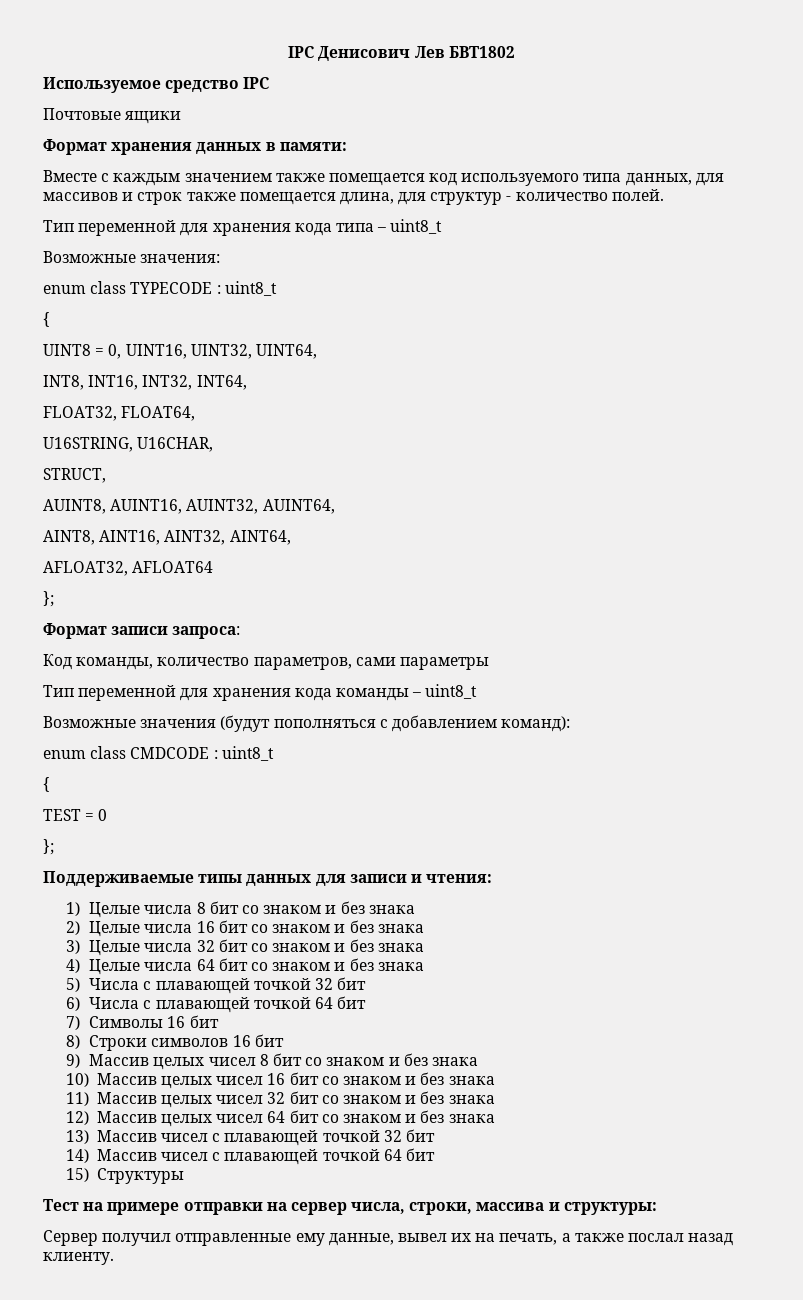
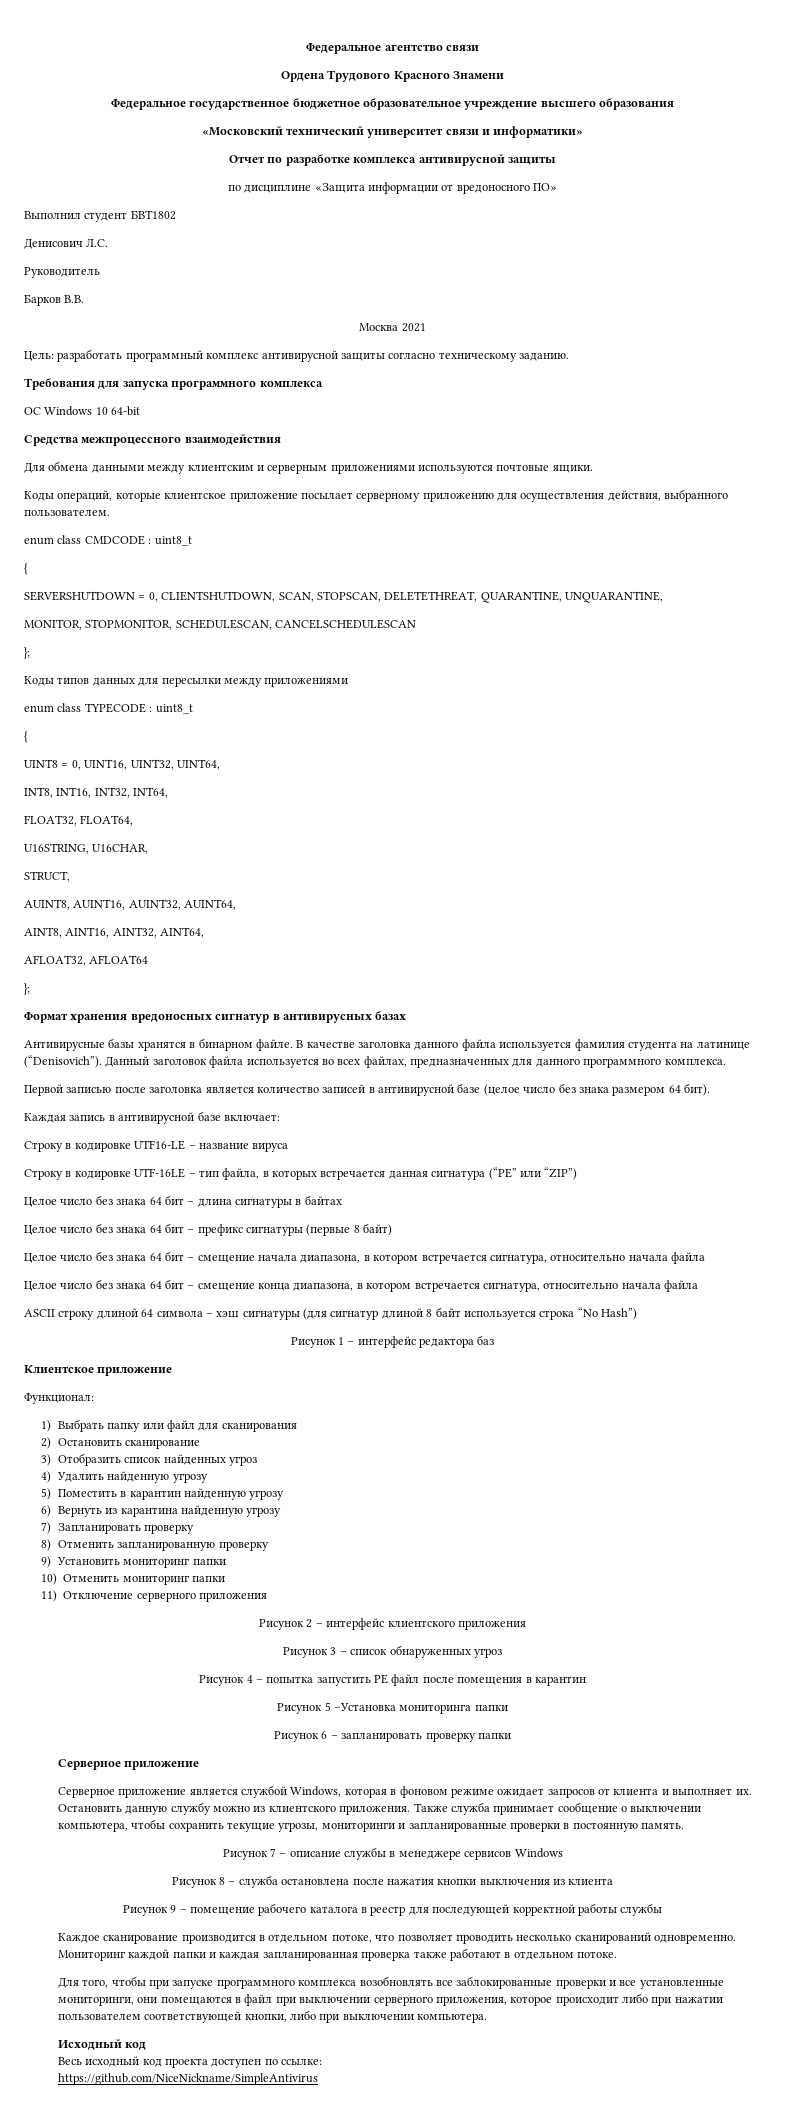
- IPC Денисович Лев БВТ1802
- Используемое средство IPC
- Почтовые ящики
- Формат хранения данных в памяти:
- Вместе с каждым значением также помещается код используемого типа данных, для массивов и строк также помещается длина, для структур - количество полей.
- Тип переменной для хранения кода типа – uint8_t
- Возможные значения:
+ Федеральное агентство связи
+ Ордена Трудового Красного Знамени
+ Федеральное государственное бюджетное образовательное учреждение высшего образования
+ «Московский технический университет связи и информатики»
+ Отчет по разработке комплекса антивирусной защиты
+ по дисциплине «Защита информации от вредоносного ПО»
+ Выполнил студент БВТ1802
+ Денисович Л.С.
+ Руководитель
+ Барков В.В.
+ Москва 2021
+ Цель: разработать программный комплекс антивирусной защиты согласно техническому заданию.
+ Требования для запуска программного комплекса
+ ОС Windows 10 64-bit
+ Средства межпроцессного взаимодействия
+ Для обмена данными между клиентским и серверным приложениями используются почтовые ящики.
+ Коды операций, которые клиентское приложение посылает серверному приложению для осуществления действия, выбранного пользователем.
+ enum class CMDCODE : uint8_t
+ {
+ SERVERSHUTDOWN = 0, CLIENTSHUTDOWN, SCAN, STOPSCAN, DELETETHREAT, QUARANTINE, UNQUARANTINE,
+ MONITOR, STOPMONITOR, SCHEDULESCAN, CANCELSCHEDULESCAN
+ };
+ Коды типов данных для пересылки между приложениями
- Формат записи запроса:
- Код команды, количество параметров, сами параметры
- Тип переменной для хранения кода команды – uint8_t
- Возможные значения (будут пополняться с добавлением команд):
- enum class CMDCODE : uint8_t
- {
- TEST = 0
- };
- Поддерживаемые типы данных для записи и чтения:
- 1) Целые числа 8 бит со знаком и без знака
- 2) Целые числа 16 бит со знаком и без знака
- 3) Целые числа 32 бит со знаком и без знака
- 4) Целые числа 64 бит со знаком и без знака
- 5) Числа с плавающей точкой 32 бит
- 6) Числа с плавающей точкой 64 бит
- 7) Символы 16 бит
- 8) Строки символов 16 бит
- 9) Массив целых чисел 8 бит со знаком и без знака
- 10) Массив целых чисел 16 бит со знаком и без знака
- 11) Массив целых чисел 32 бит со знаком и без знака
- 12) Массив целых чисел 64 бит со знаком и без знака
- 13) Массив чисел с плавающей точкой 32 бит
- 14) Массив чисел с плавающей точкой 64 бит
- 15) Структуры
- Тест на примере отправки на сервер числа, строки, массива и структуры:
- Сервер получил отправленные ему данные, вывел их на печать, а также послал назад клиенту.
+ Формат хранения вредоносных сигнатур в антивирусных базах
+ Антивирусные базы хранятся в бинарном файле. В качестве заголовка данного файла используется фамилия студента на латинице (“Denisovich”). Данный заголовок файла используется во всех файлах, предназначенных для данного программного комплекса.
+ Первой записью после заголовка является количество записей в антивирусной базе (целое число без знака размером 64 бит).
+ Каждая запись в антивирусной базе включает:
+ Строку в кодировке UTF16-LE – название вируса
+ Строку в кодировке UTF-16LE – тип файла, в которых встречается данная сигнатура (“PE” или “ZIP”)
+ Целое число без знака 64 бит – длина сигнатуры в байтах
+ Целое число без знака 64 бит – префикс сигнатуры (первые 8 байт)
+ Целое число без знака 64 бит – смещение начала диапазона, в котором встречается сигнатура, относительно начала файла
+ Целое число без знака 64 бит – смещение конца диапазона, в котором встречается сигнатура, относительно начала файла
+ ASCII строку длиной 64 символа – хэш сигнатуры (для сигнатур длиной 8 байт используется строка “No Hash”)
+ Рисунок 1 – интерфейс редактора баз
+ Клиентское приложение
+ Функционал:
+ 1) Выбрать папку или файл для сканирования
+ 2) Остановить сканирование
+ 3) Отобразить список найденных угроз
+ 4) Удалить найденную угрозу
+ 5) Поместить в карантин найденную угрозу
+ 6) Вернуть из карантина найденную угрозу
+ 7) Запланировать проверку
+ 8) Отменить запланированную проверку
+ 9) Установить мониторинг папки
+ 10) Отменить мониторинг папки
+ 11) Отключение серверного приложения
+ Рисунок 2 – интерфейс клиентского приложения
+ Рисунок 3 – список обнаруженных угроз
+ Рисунок 4 – попытка запустить PE файл после помещения в карантин
+ Рисунок 5 –Установка мониторинга папки
+ Рисунок 6 – запланировать проверку папки
+ Серверное приложение
+ Серверное приложение является службой Windows, которая в фоновом режиме ожидает запросов от клиента и выполняет их. Остановить данную службу можно из клиентского приложения. Также служба принимает сообщение о выключении компьютера, чтобы сохранить текущие угрозы, мониторинги и запланированные проверки в постоянную память.
+ Рисунок 7 – описание службы в менеджере сервисов Windows
+ Рисунок 8 – служба остановлена после нажатия кнопки выключения из клиента
+ Рисунок 9 – помещение рабочего каталога в реестр для последующей корректной работы службы
+ Каждое сканирование производится в отдельном потоке, что позволяет проводить несколько сканирований одновременно. Мониторинг каждой папки и каждая запланированная проверка также работают в отдельном потоке.
+ Для того, чтобы при запуске программного комплекса возобновлять все заблокированные проверки и все установленные мониторинги, они помещаются в файл при выключении серверного приложения, которое происходит либо при нажатии пользователем соответствующей кнопки, либо при выключении компьютера.
+ Исходный код
+ Весь исходный код проекта доступен по ссылке:
+ https://github.com/NiceNickname/SimpleAntivirus

